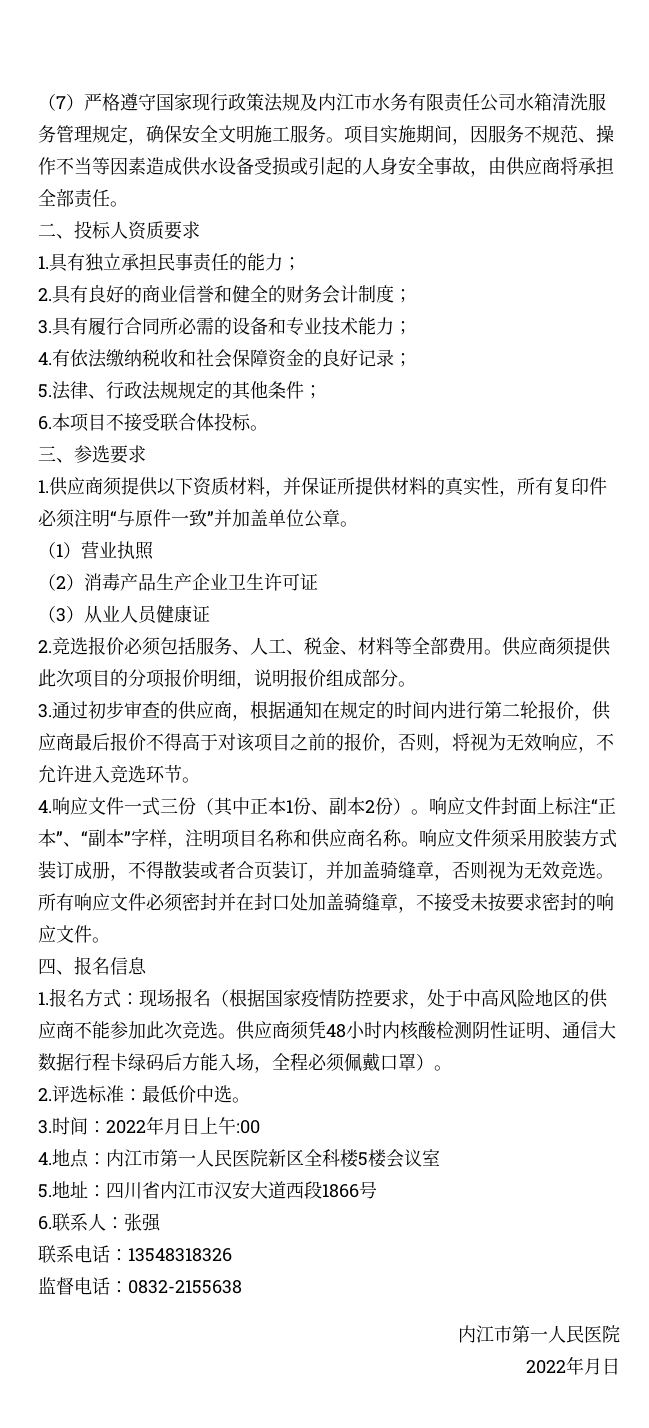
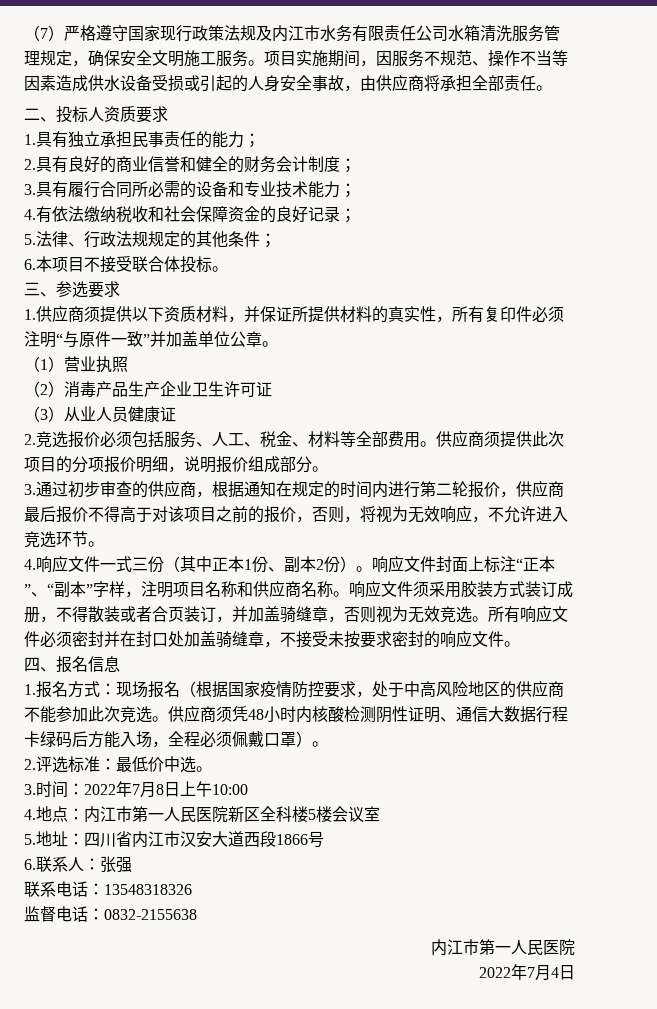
- 3.时间：2022年月日上午:00
+ 3.时间：2022年7月8日上午10:00
  监督电话：0832-2155638
  内江市第一人民医院
- 2022年月日
+ 2022年7月4日

